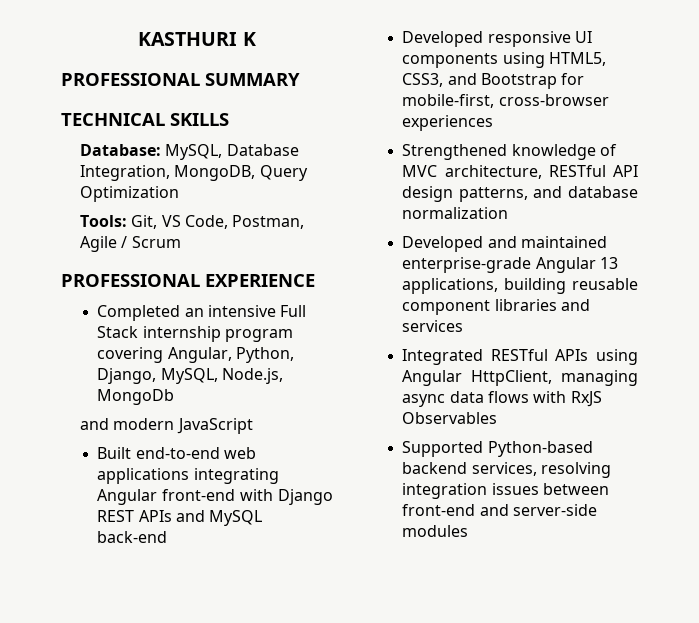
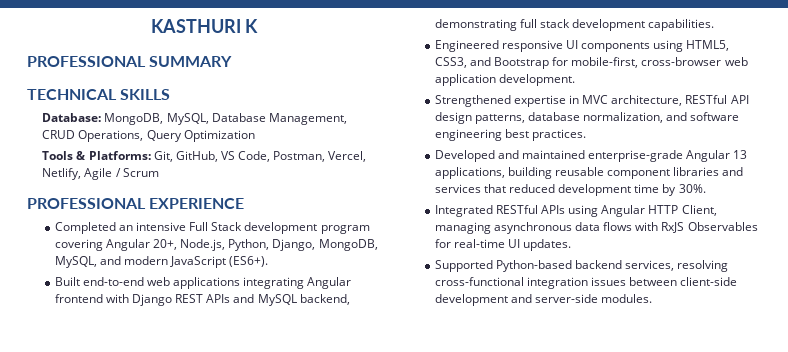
- Database: MySQL, Database Integration, MongoDB, Query Optimization
+ Database: MongoDB, MySQL, Database Management, CRUD Operations, Query Optimization
- Tools: Git, VS Code, Postman, Agile / Scrum
+ Tools & Platforms: Git, GitHub, VS Code, Postman, Vercel, Netlify, Agile / Scrum
- Completed an intensive Full Stack internship program covering Angular, Python, Django, MySQL, Node.js, MongoDb
- and modern JavaScript
+ Completed an intensive Full Stack development program covering Angular 20+, Node.js, Python, Django, MongoDB, MySQL, and modern JavaScript (ES6+).
- Built end-to-end web applications integrating Angular front-end with Django REST APIs and MySQL back-end
- Developed responsive UI components using HTML5, CSS3, and Bootstrap for mobile-first, cross-browser experiences
+ Built end-to-end web applications integrating Angular frontend with Django REST APIs and MySQL backend, demonstrating full stack development capabilities.
+ Engineered responsive UI components using HTML5, CSS3, and Bootstrap for mobile-first, cross-browser web application development.
- Strengthened knowledge of MVC architecture, RESTful API design patterns, and database normalization
+ Strengthened expertise in MVC architecture, RESTful API design patterns, database normalization, and software engineering best practices.
- Developed and maintained enterprise-grade Angular 13 applications, building reusable component libraries and services
+ Developed and maintained enterprise-grade Angular 13 applications, building reusable component libraries and services that reduced development time by 30%.
- Integrated RESTful APIs using Angular HttpClient, managing async data flows with RxJS Observables
+ Integrated RESTful APIs using Angular HTTP Client, managing asynchronous data flows with RxJS Observables for real-time UI updates.
- Supported Python-based backend services, resolving integration issues between front-end and server-side modules
+ Supported Python-based backend services, resolving cross-functional integration issues between client-side development and server-side modules.

